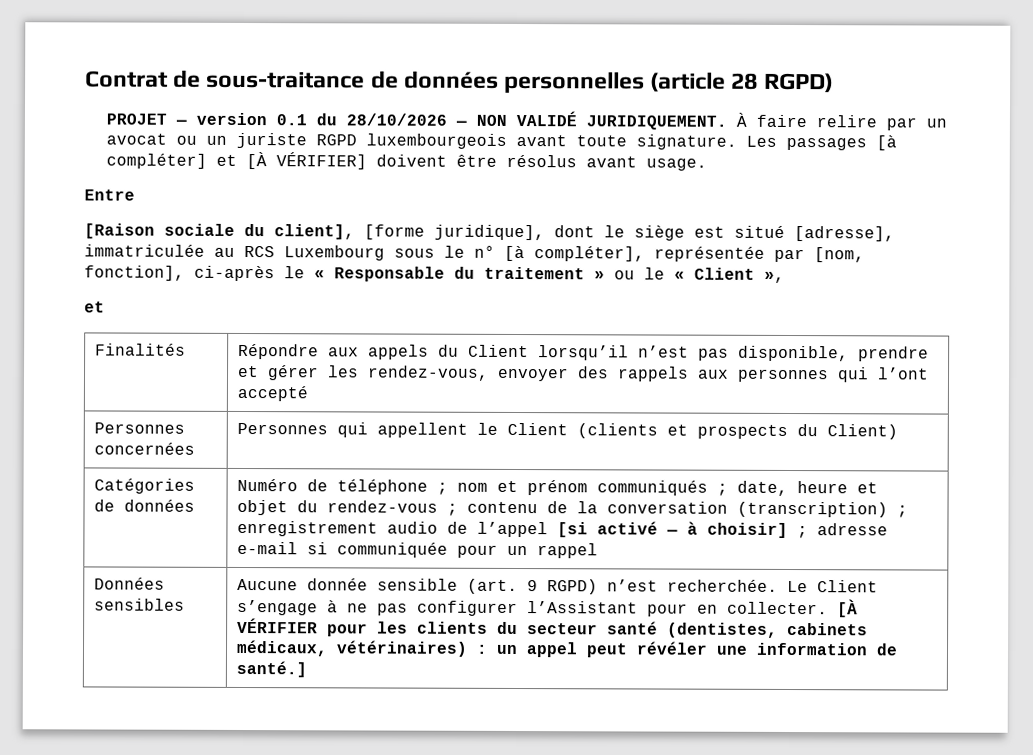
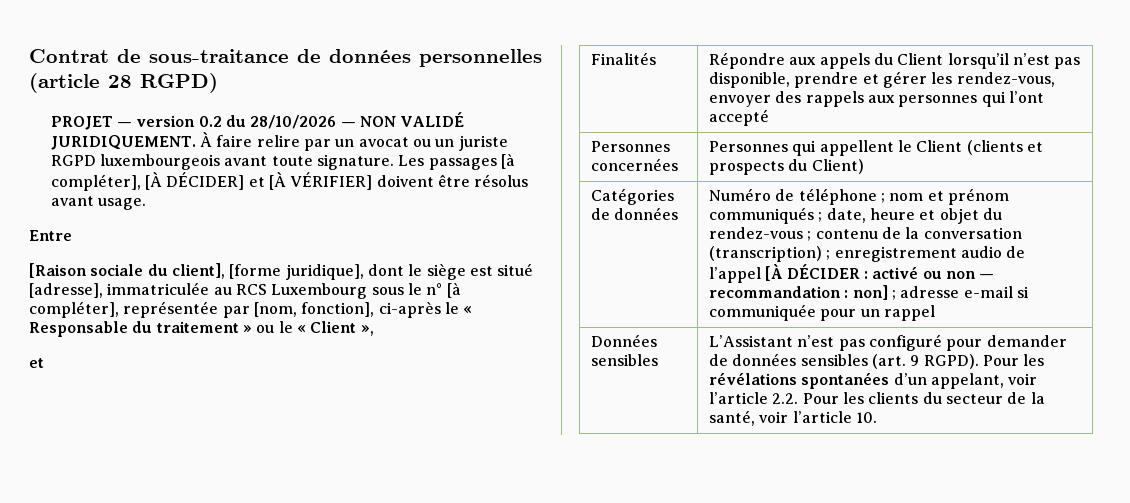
- PROJET — version 0.1 du 28/10/2026 — NON VALIDÉ JURIDIQUEMENT.
+ PROJET — version 0.2 du 28/10/2026 — NON VALIDÉ JURIDIQUEMENT.
- Les passages [à compléter] et [À VÉRIFIER] doivent être résolus avant usage.
+ Les passages [à compléter], [À DÉCIDER] et [À VÉRIFIER] doivent être résolus avant usage.
- Numéro de téléphone ; nom et prénom communiqués ; date, heure et objet du rendez-vous ; contenu de la conversation (transcription) ; enregistrement audio de l’appel [si activé — à choisir] ; adresse e-mail si communiquée pour un rappel
+ Numéro de téléphone ; nom et prénom communiqués ; date, heure et objet du rendez-vous ; contenu de la conversation (transcription) ; enregistrement audio de l’appel [À DÉCIDER : activé ou non — recommandation : non] ; adresse e-mail si communiquée pour un rappel
- Aucune donnée sensible (art. 9 RGPD) n’est recherchée. Le Client s’engage à ne pas configurer l’Assistant pour en collecter. [À VÉRIFIER pour les clients du secteur santé (dentistes, cabinets médicaux, vétérinaires) : un appel peut révéler une information de santé.]
+ L’Assistant n’est pas configuré pour demander de données sensibles (art. 9 RGPD). Pour les révélations spontanées d’un appelant, voir l’article 2.2. Pour les clients du secteur de la santé, voir l’article 10.

